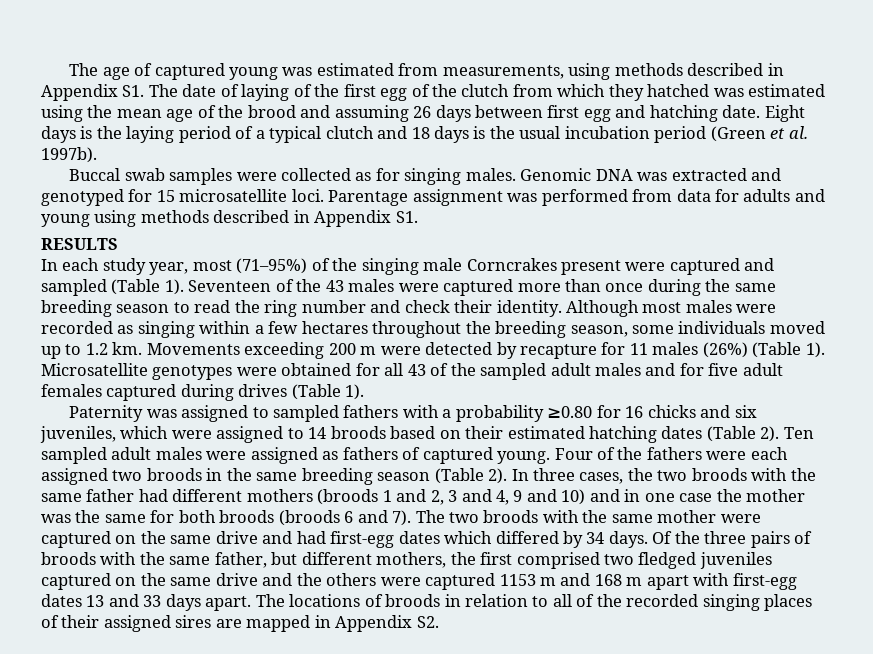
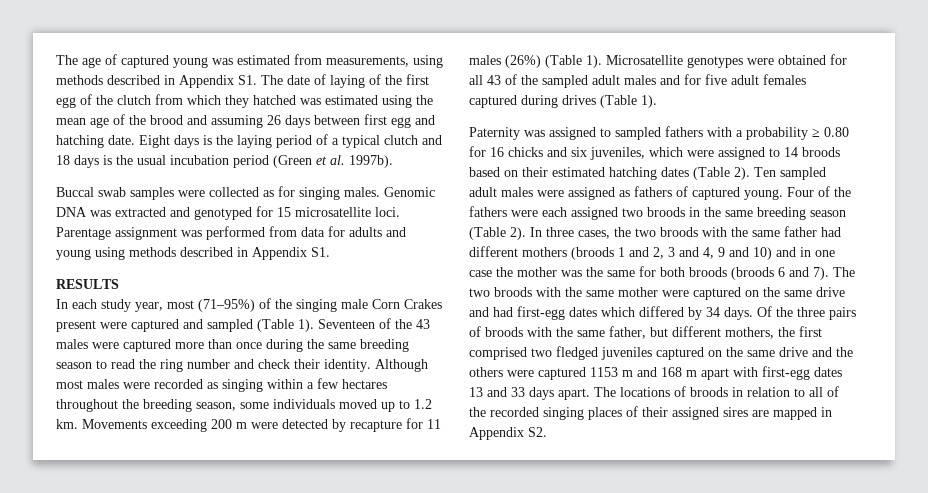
- In each study year, most (71–95%) of the singing male Corncrakes present were captured and sampled (Table 1).
+ In each study year, most (71–95%) of the singing male Corn Crakes present were captured and sampled (Table 1).
- Paternity was assigned to sampled fathers with a probability ≥0.80 for 16 chicks and six juveniles, which were assigned to 14 broods based on their estimated hatching dates (Table 2).
+ Paternity was assigned to sampled fathers with a probability ≥ 0.80 for 16 chicks and six juveniles, which were assigned to 14 broods based on their estimated hatching dates (Table 2).

